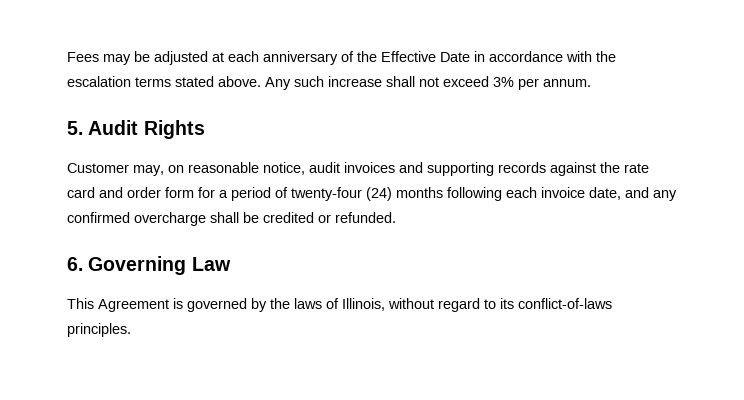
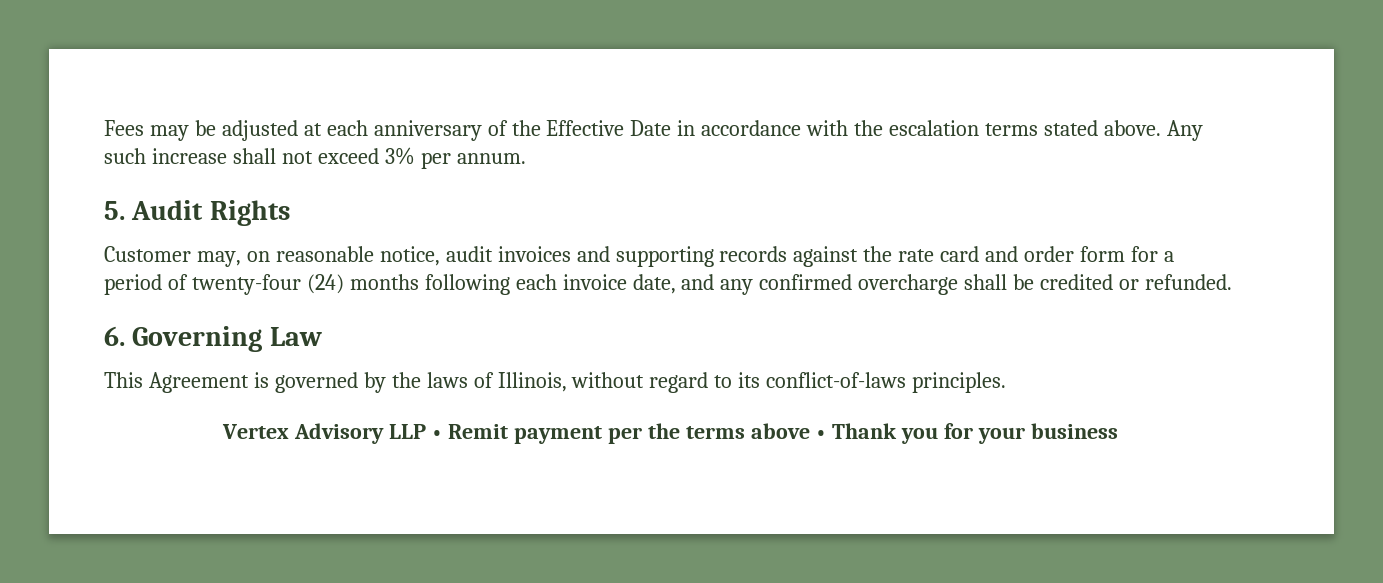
+ Vertex Advisory LLP • Remit payment per the terms above • Thank you for your business

